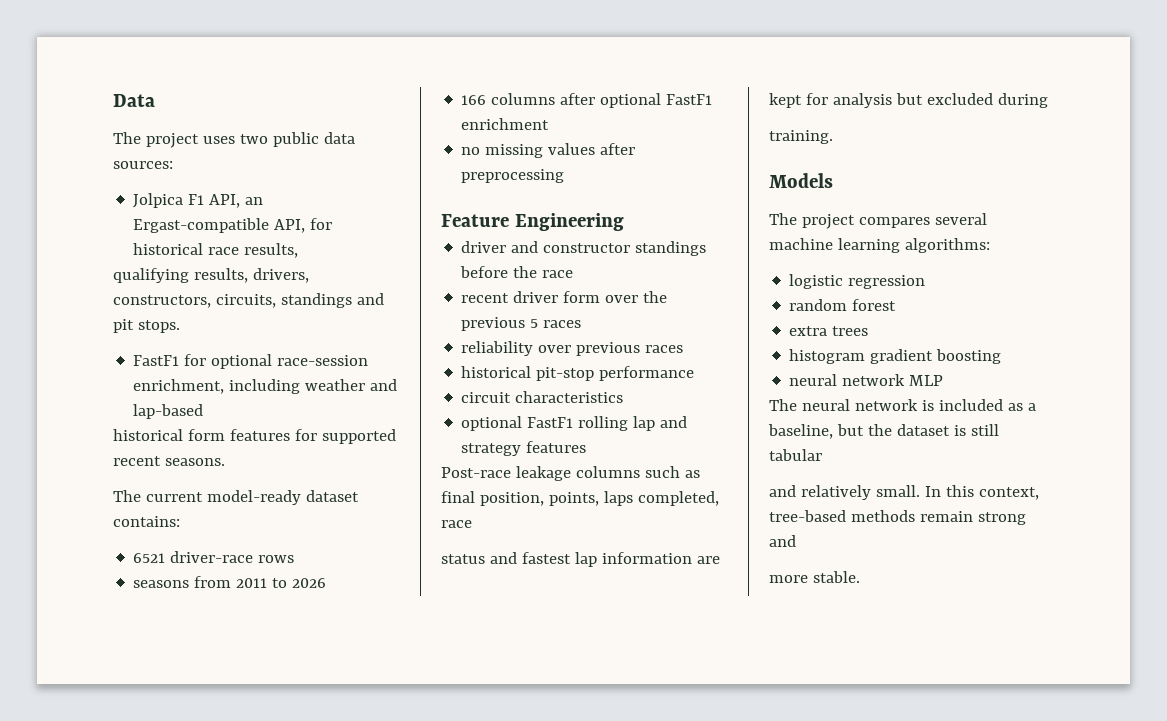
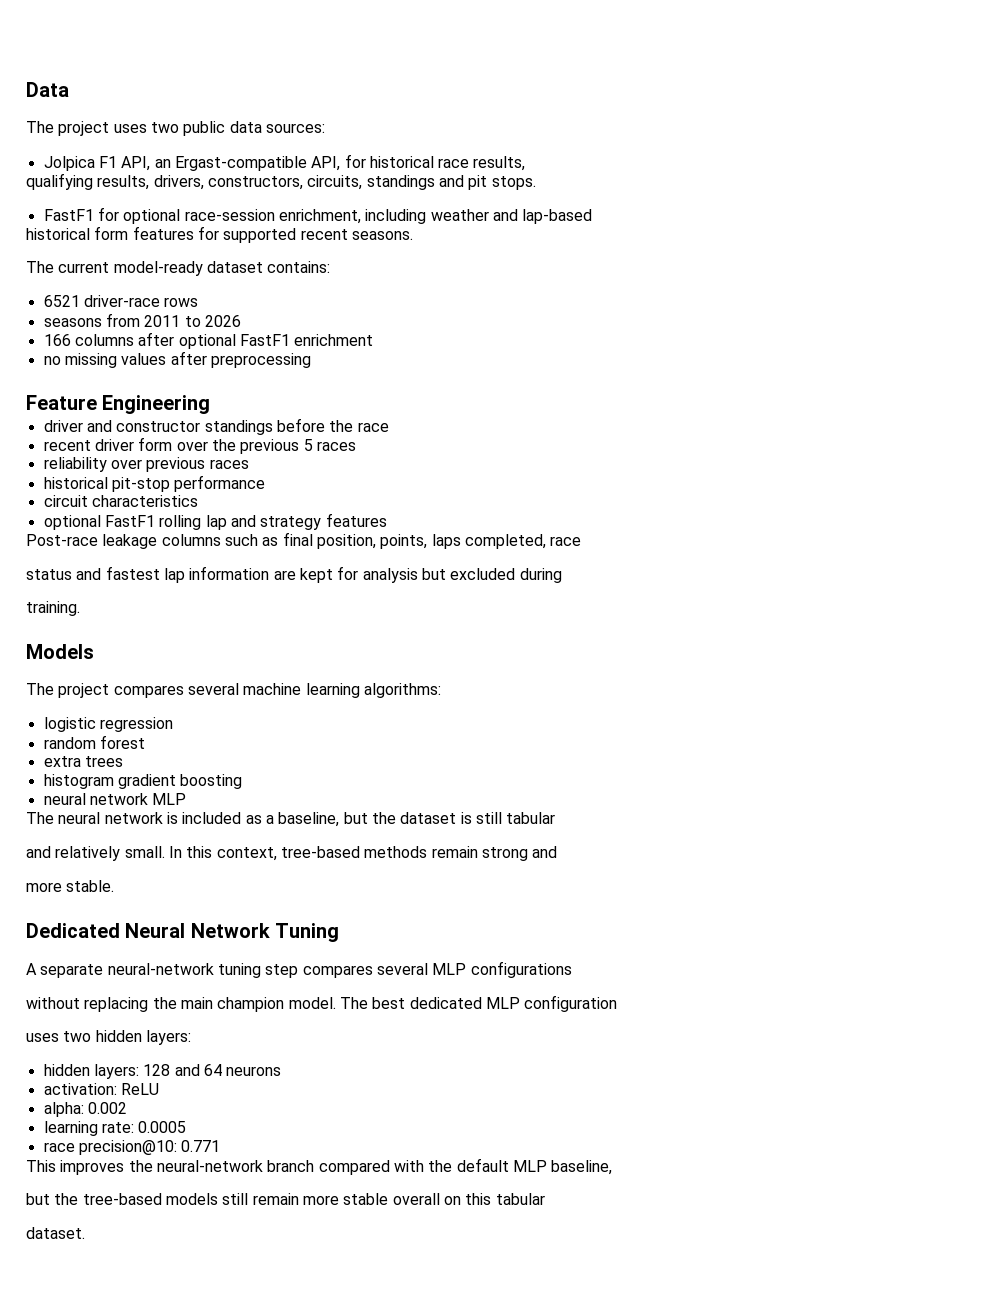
+ Dedicated Neural Network Tuning
+ A separate neural-network tuning step compares several MLP configurations
+ without replacing the main champion model. The best dedicated MLP configuration
+ uses two hidden layers:
+ hidden layers: 128 and 64 neurons
+ activation: ReLU
+ alpha: 0.002
+ learning rate: 0.0005
+ race precision@10: 0.771
+ This improves the neural-network branch compared with the default MLP baseline,
+ but the tree-based models still remain more stable overall on this tabular
+ dataset.

